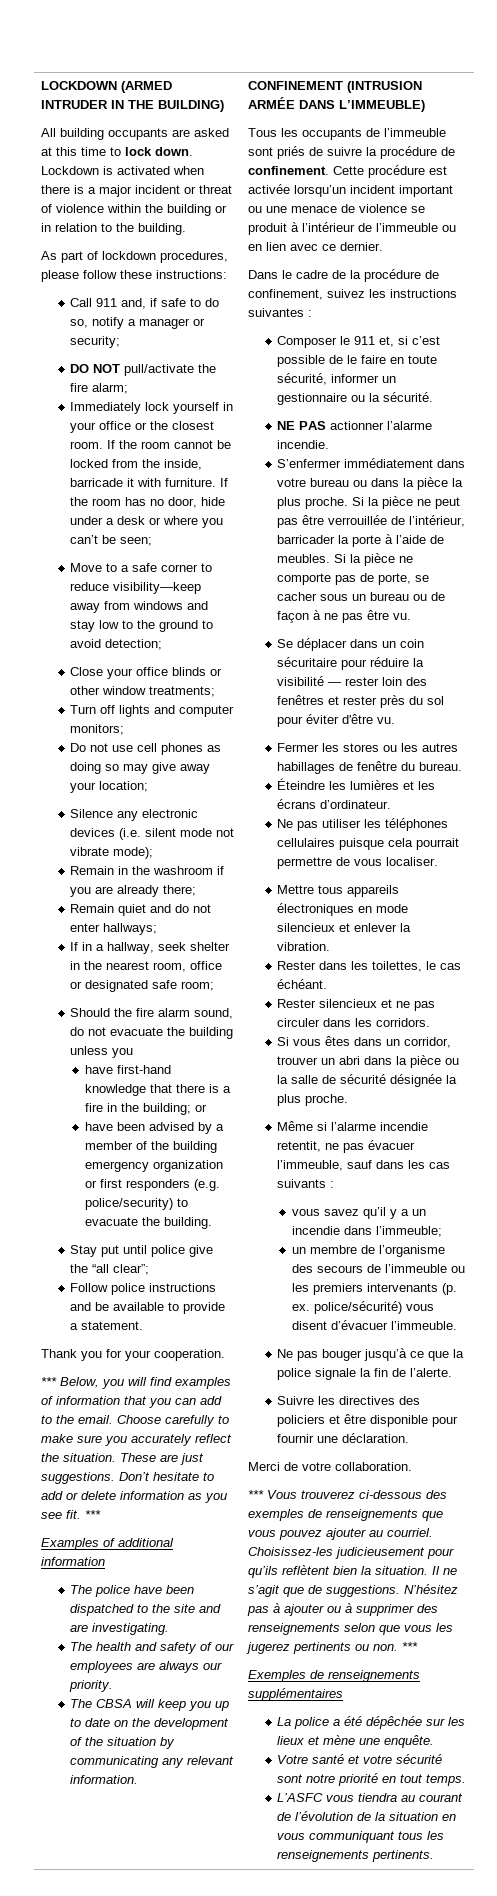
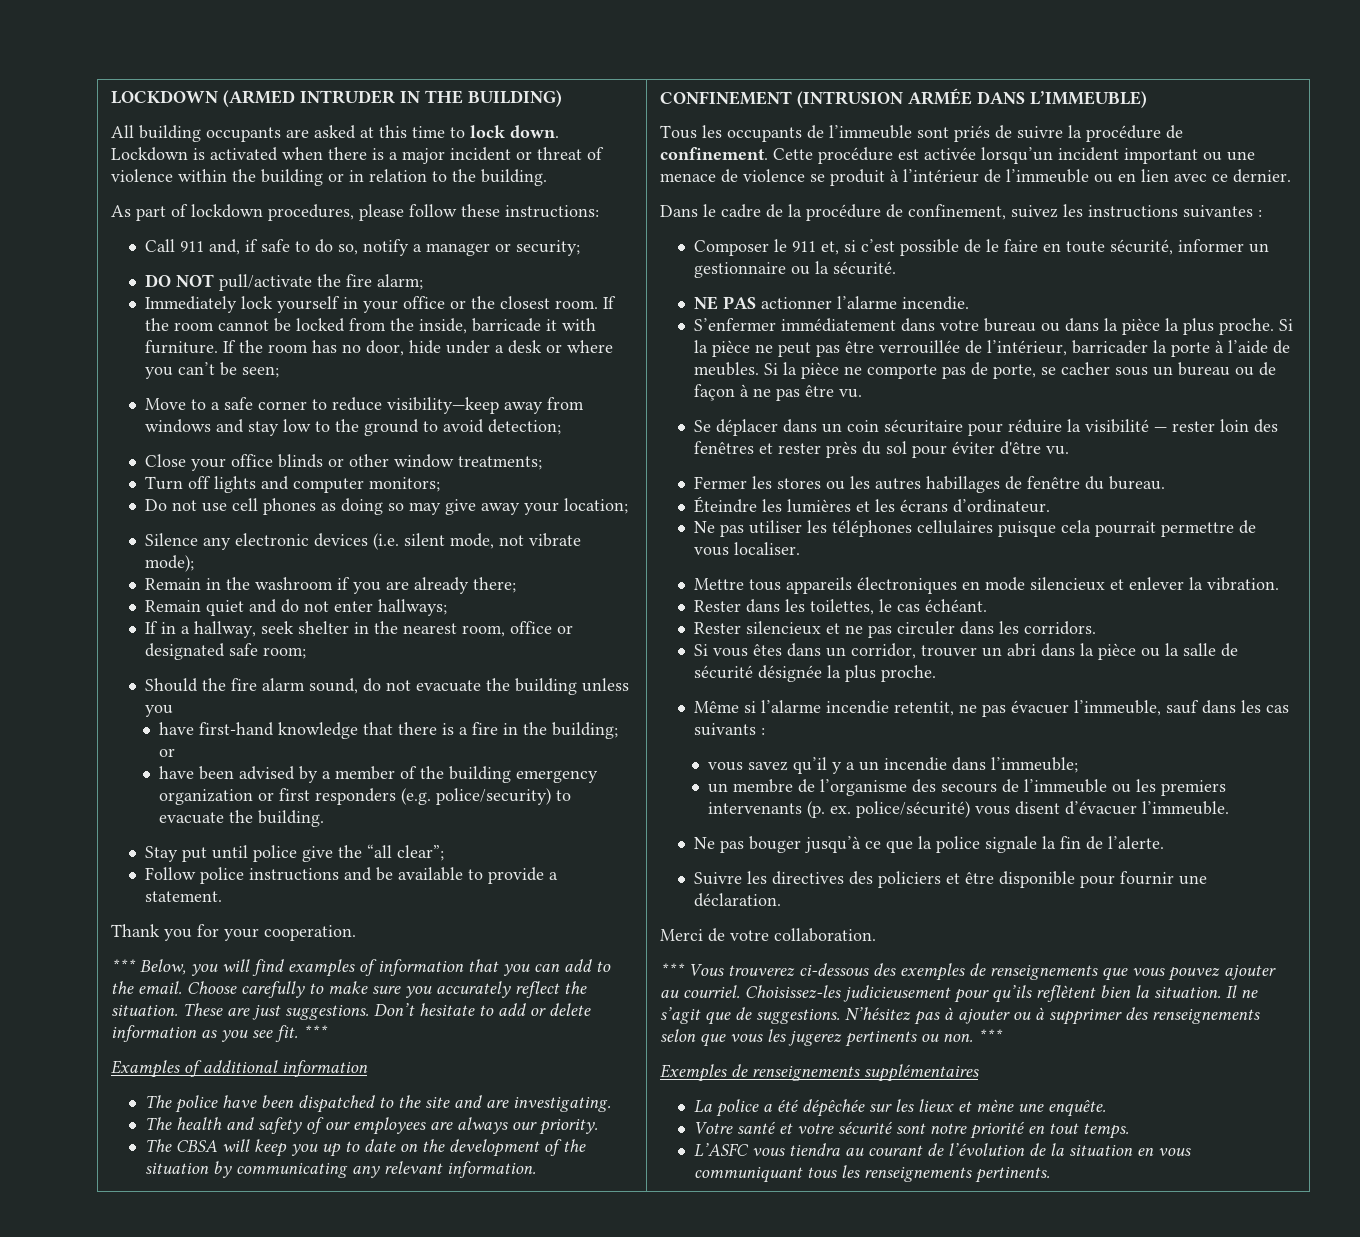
- Silence any electronic devices (i.e. silent mode not vibrate mode);
+ Silence any electronic devices (i.e. silent mode, not vibrate mode);

